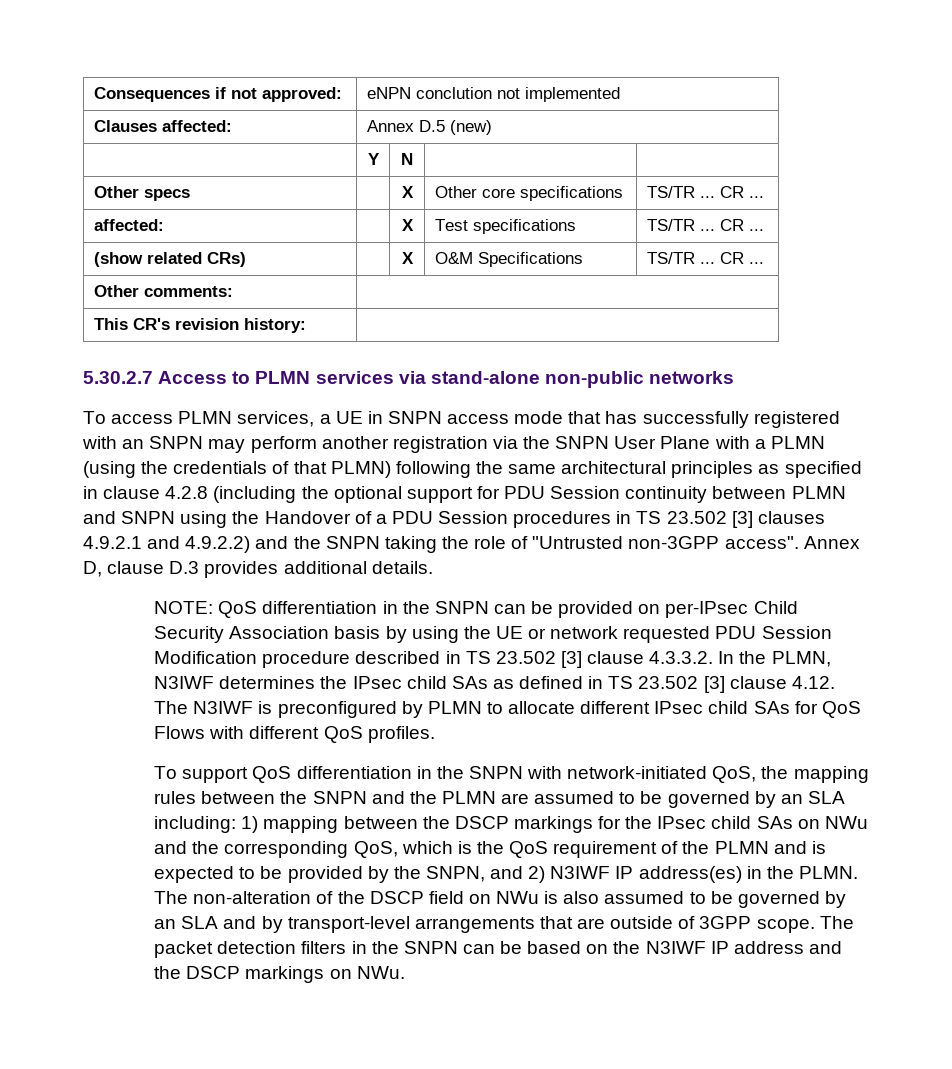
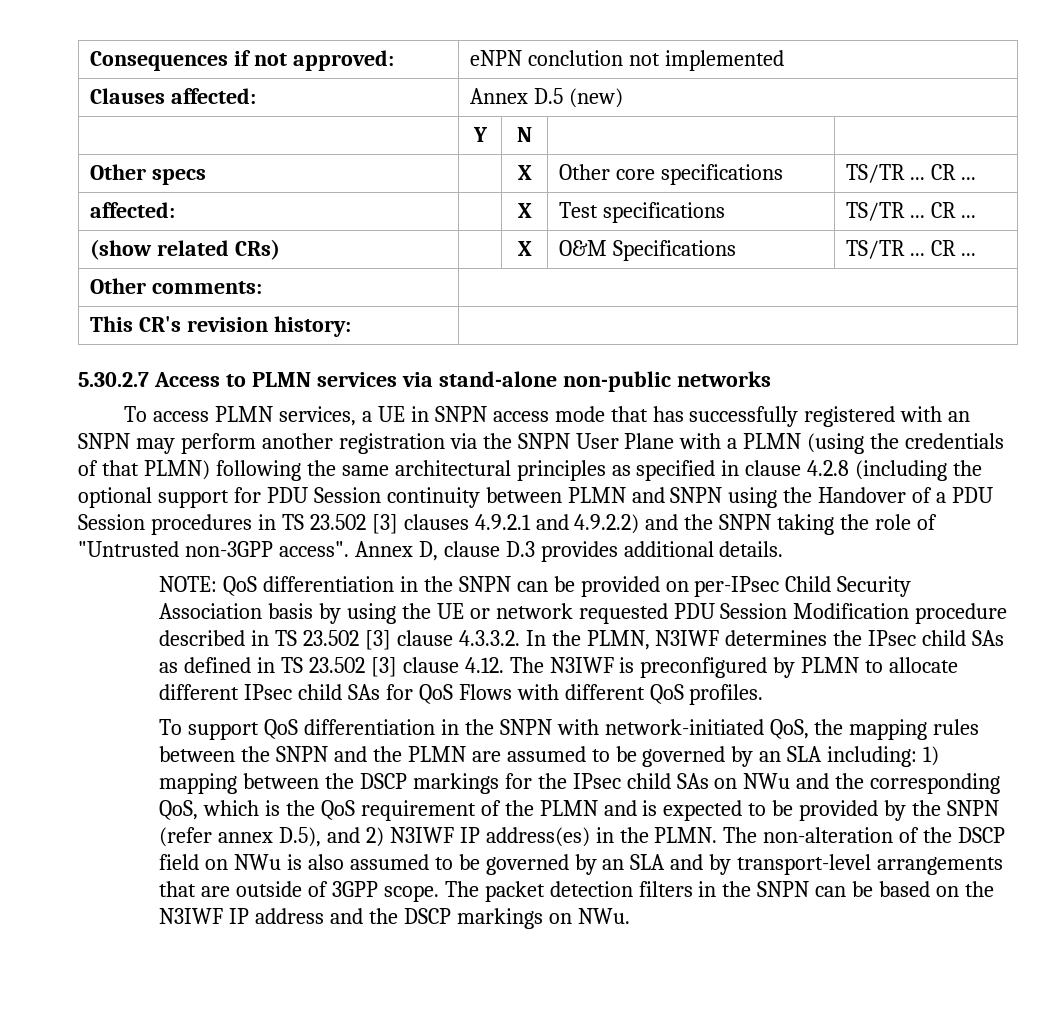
- 1) mapping between the DSCP markings for the IPsec child SAs on NWu and the corresponding QoS, which is the QoS requirement of the PLMN and is expected to be provided by the SNPN, and 2) N3IWF IP address(es) in the PLMN.
+ 1) mapping between the DSCP markings for the IPsec child SAs on NWu and the corresponding QoS, which is the QoS requirement of the PLMN and is expected to be provided by the SNPN (refer annex D.5), and 2) N3IWF IP address(es) in the PLMN.

